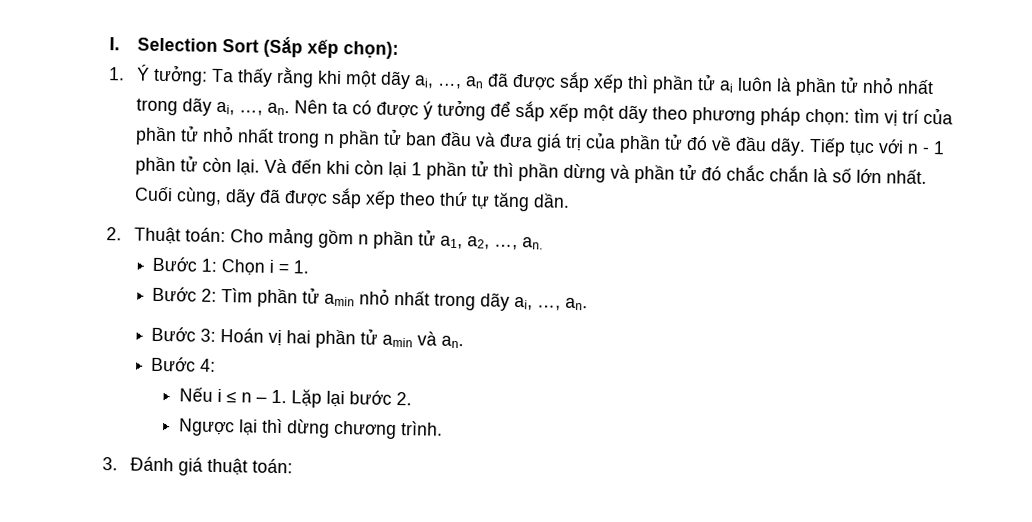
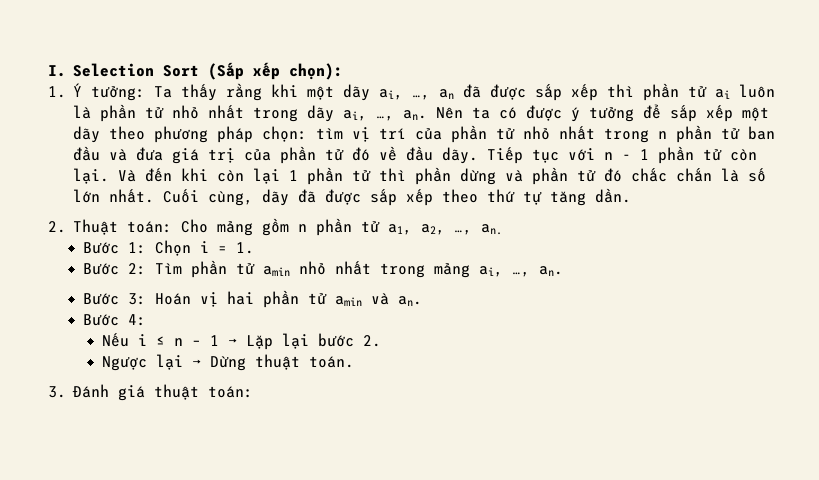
- Bước 2: Tìm phần tử amin nhỏ nhất trong dãy ai, …, an.
+ Bước 2: Tìm phần tử amin nhỏ nhất trong mảng ai, …, an.
- Nếu i ≤ n – 1. Lặp lại bước 2.
+ Nếu i ≤ n – 1 → Lặp lại bước 2.
- Ngược lại thì dừng chương trình.
+ Ngược lại → Dừng thuật toán.

